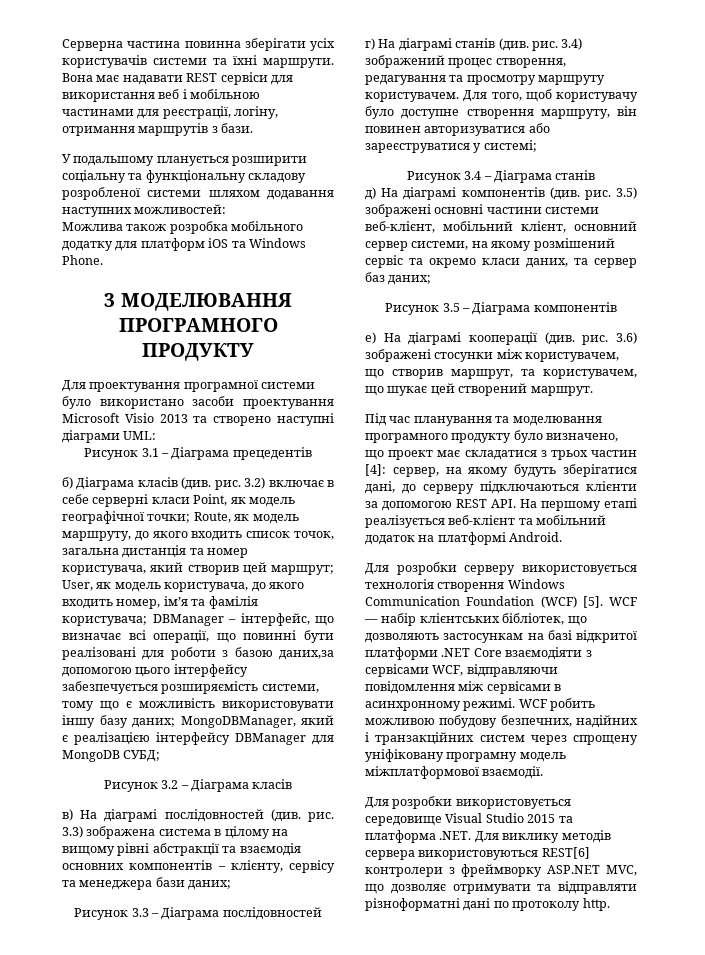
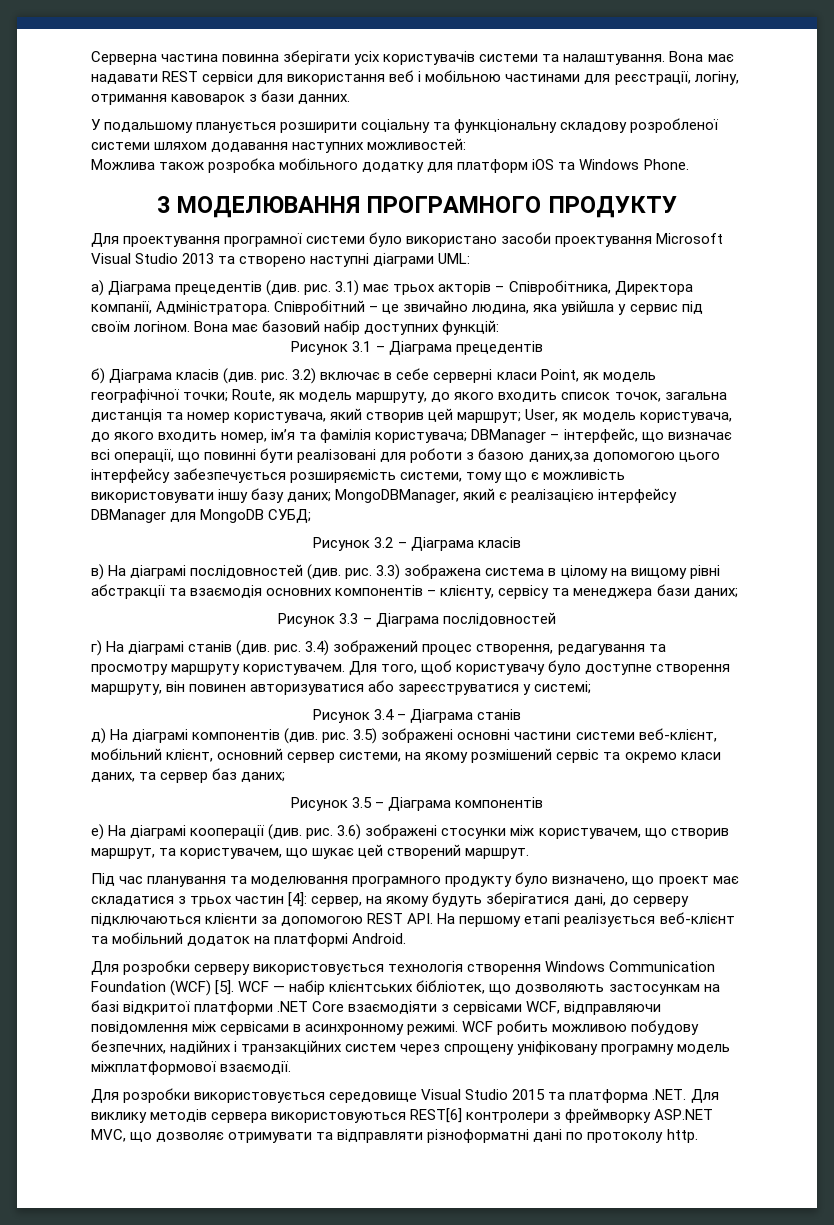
- Серверна частина повинна зберігати усіх користувачів системи та їхні маршрути.
+ Серверна частина повинна зберігати усіх користувачів системи та налаштування.
- Вона має надавати REST сервіси для використання веб і мобільною частинами для реєстрації, логіну, отримання маршрутів з бази.
+ Вона має надавати REST сервіси для використання веб і мобільною частинами для реєстрації, логіну, отримання кавоварок з бази данних.
- Для проектування програмної системи було використано засоби проектування Microsoft Visio 2013 та створено наступні діаграми UML:
+ Для проектування програмної системи було використано засоби проектування Microsoft Visual Studio 2013 та створено наступні діаграми UML:
+ а) Діаграма прецедентів (див. рис. 3.1) має трьох акторів – Співробітника, Директора компанії, Адміністратора. Співробітний – це звичайно людина, яка увійшла у сервис під своїм логіном. Вона має базовий набір доступних функцій:

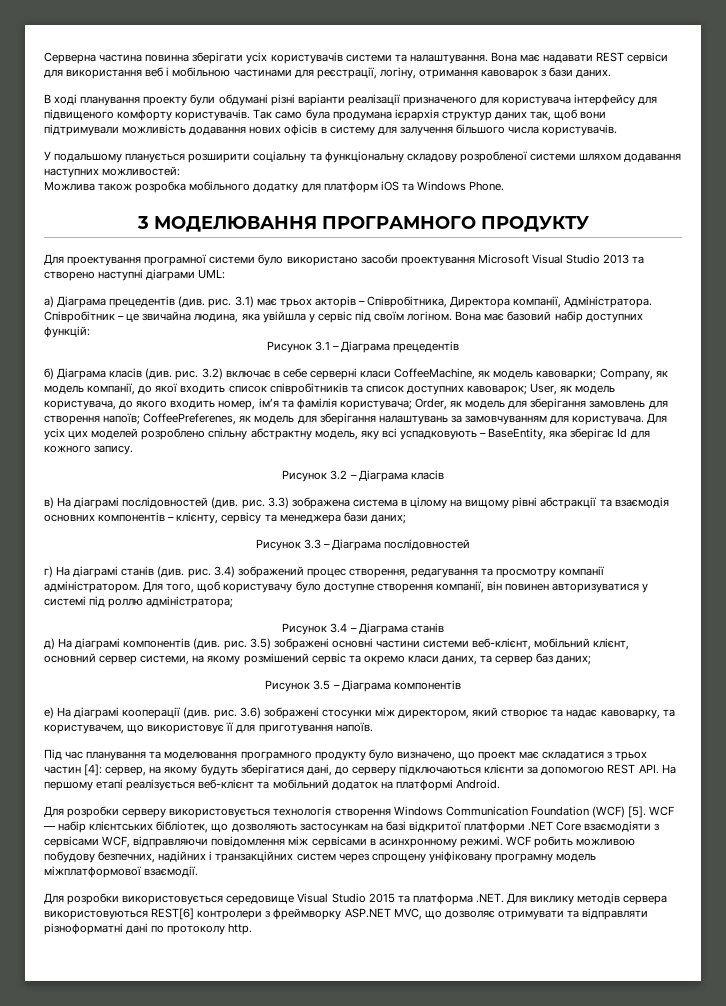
- Вона має надавати REST сервіси для використання веб і мобільною частинами для реєстрації, логіну, отримання кавоварок з бази данних.
+ Вона має надавати REST сервіси для використання веб і мобільною частинами для реєстрації, логіну, отримання кавоварок з бази даних.
+ В ході планування проекту були обдумані різні варіанти реалізації призначеного для користувача інтерфейсу для підвищеного комфорту користувачів. Так само була продумана ієрархія структур даних так, щоб вони підтримували можливість додавання нових офісів в систему для залучення більшого числа користувачів.
- Співробітний – це звичайно людина, яка увійшла у сервис під своїм логіном.
+ Співробітник – це звичайна людина, яка увійшла у сервіс під своїм логіном.
- 3.2) включає в себе серверні класи Point, як модель географічної точки; Route, як модель маршруту, до якого входить список точок, загальна дистанція та номер користувача, який створив цей маршрут; User, як модель користувача, до якого входить номер, ім’я та фамілія користувача; DBManager – інтерфейс, що визначає всі операції, що повинні бути реалізовані для роботи з базою даних,за допомогою цього інтерфейсу забезпечується розширяємість системи, тому що є можливість використовувати іншу базу даних; MongoDBManager, який є реалізацією інтерфейсу DBManager для MongoDB СУБД;
+ 3.2) включає в себе серверні класи CoffeeMachine, як модель кавоварки; Company, як модель компанії, до якої входить список співробітників та список доступних кавоварок; User, як модель користувача, до якого входить номер, ім’я та фамілія користувача; Order, як модель для зберігання замовлень для створення напоїв; CoffeePreferenes, як модель для зберігання налаштувань за замовчуванням для користувача. Для усіх цих моделей розроблено спільну абстрактну модель, яку всі успадковують – BaseEntity, яка зберігає Id для кожного запису.
- 3.4) зображений процес створення, редагування та просмотру маршруту користувачем.
+ 3.4) зображений процес створення, редагування та просмотру компанії адміністратором.
- Для того, щоб користувачу було доступне створення маршруту, він повинен авторизуватися або зареєструватися у системі;
+ Для того, щоб користувачу було доступне створення компанії, він повинен авторизуватися у системі під роллю адміністратора;
- 3.6) зображені стосунки між користувачем, що створив маршрут, та користувачем, що шукає цей створений маршрут.
+ 3.6) зображені стосунки між директором, який створює та надає кавоварку, та користувачем, що використовує її для приготування напоїв.

